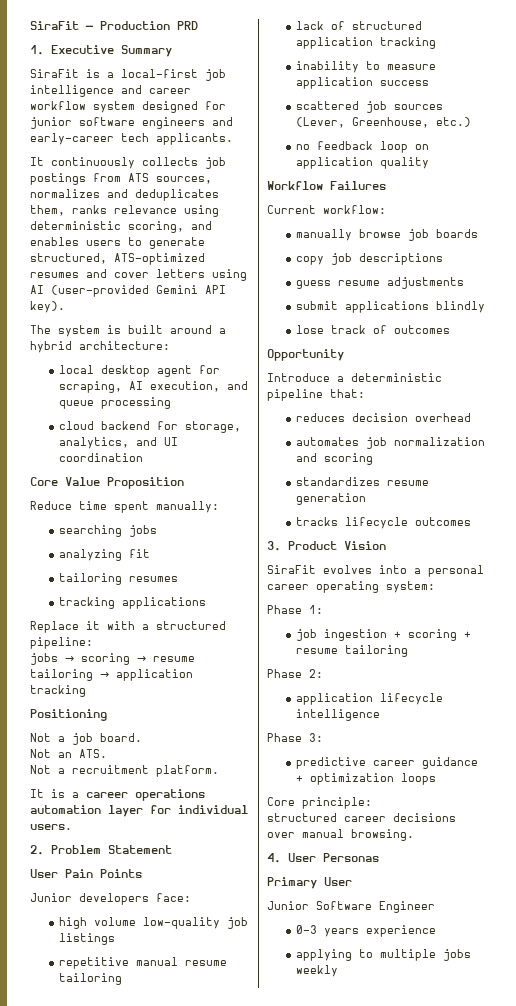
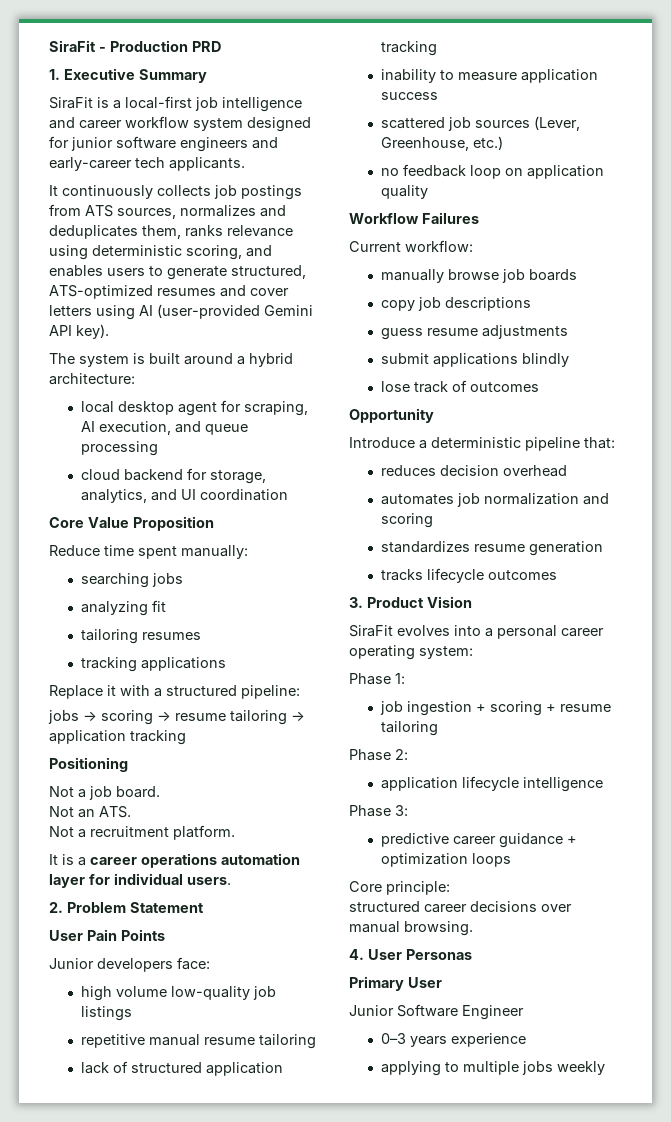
- SiraFit — Production PRD
+ SiraFit - Production PRD

